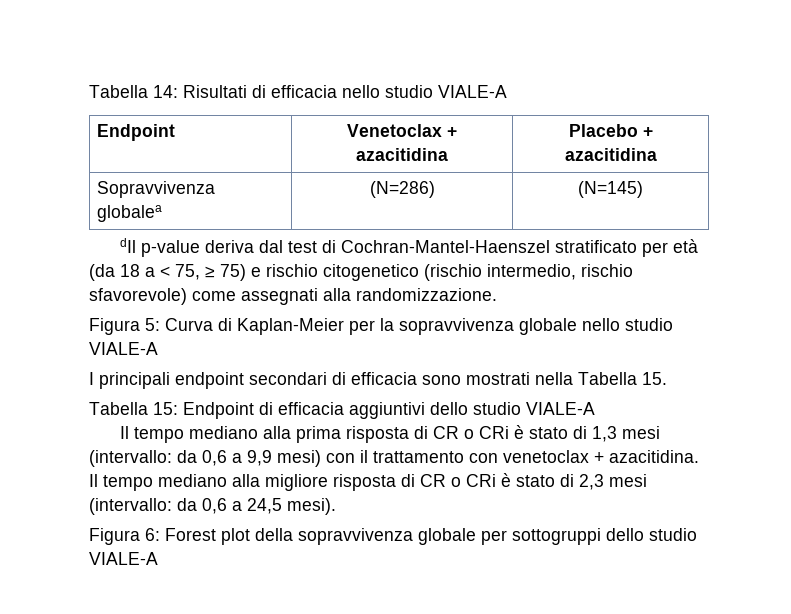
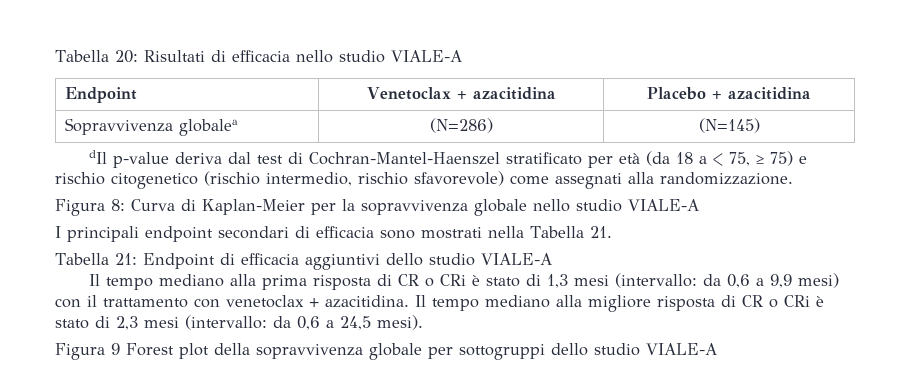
- Tabella 14: Risultati di efficacia nello studio VIALE-A
+ Tabella 20: Risultati di efficacia nello studio VIALE-A
- Figura 5: Curva di Kaplan-Meier per la sopravvivenza globale nello studio VIALE-A
+ Figura 8: Curva di Kaplan-Meier per la sopravvivenza globale nello studio VIALE-A
- I principali endpoint secondari di efficacia sono mostrati nella Tabella 15.
- Tabella 15: Endpoint di efficacia aggiuntivi dello studio VIALE-A
+ I principali endpoint secondari di efficacia sono mostrati nella Tabella 21.
+ Tabella 21: Endpoint di efficacia aggiuntivi dello studio VIALE-A
- Figura 6: Forest plot della sopravvivenza globale per sottogruppi dello studio VIALE-A
+ Figura 9 Forest plot della sopravvivenza globale per sottogruppi dello studio VIALE-A

